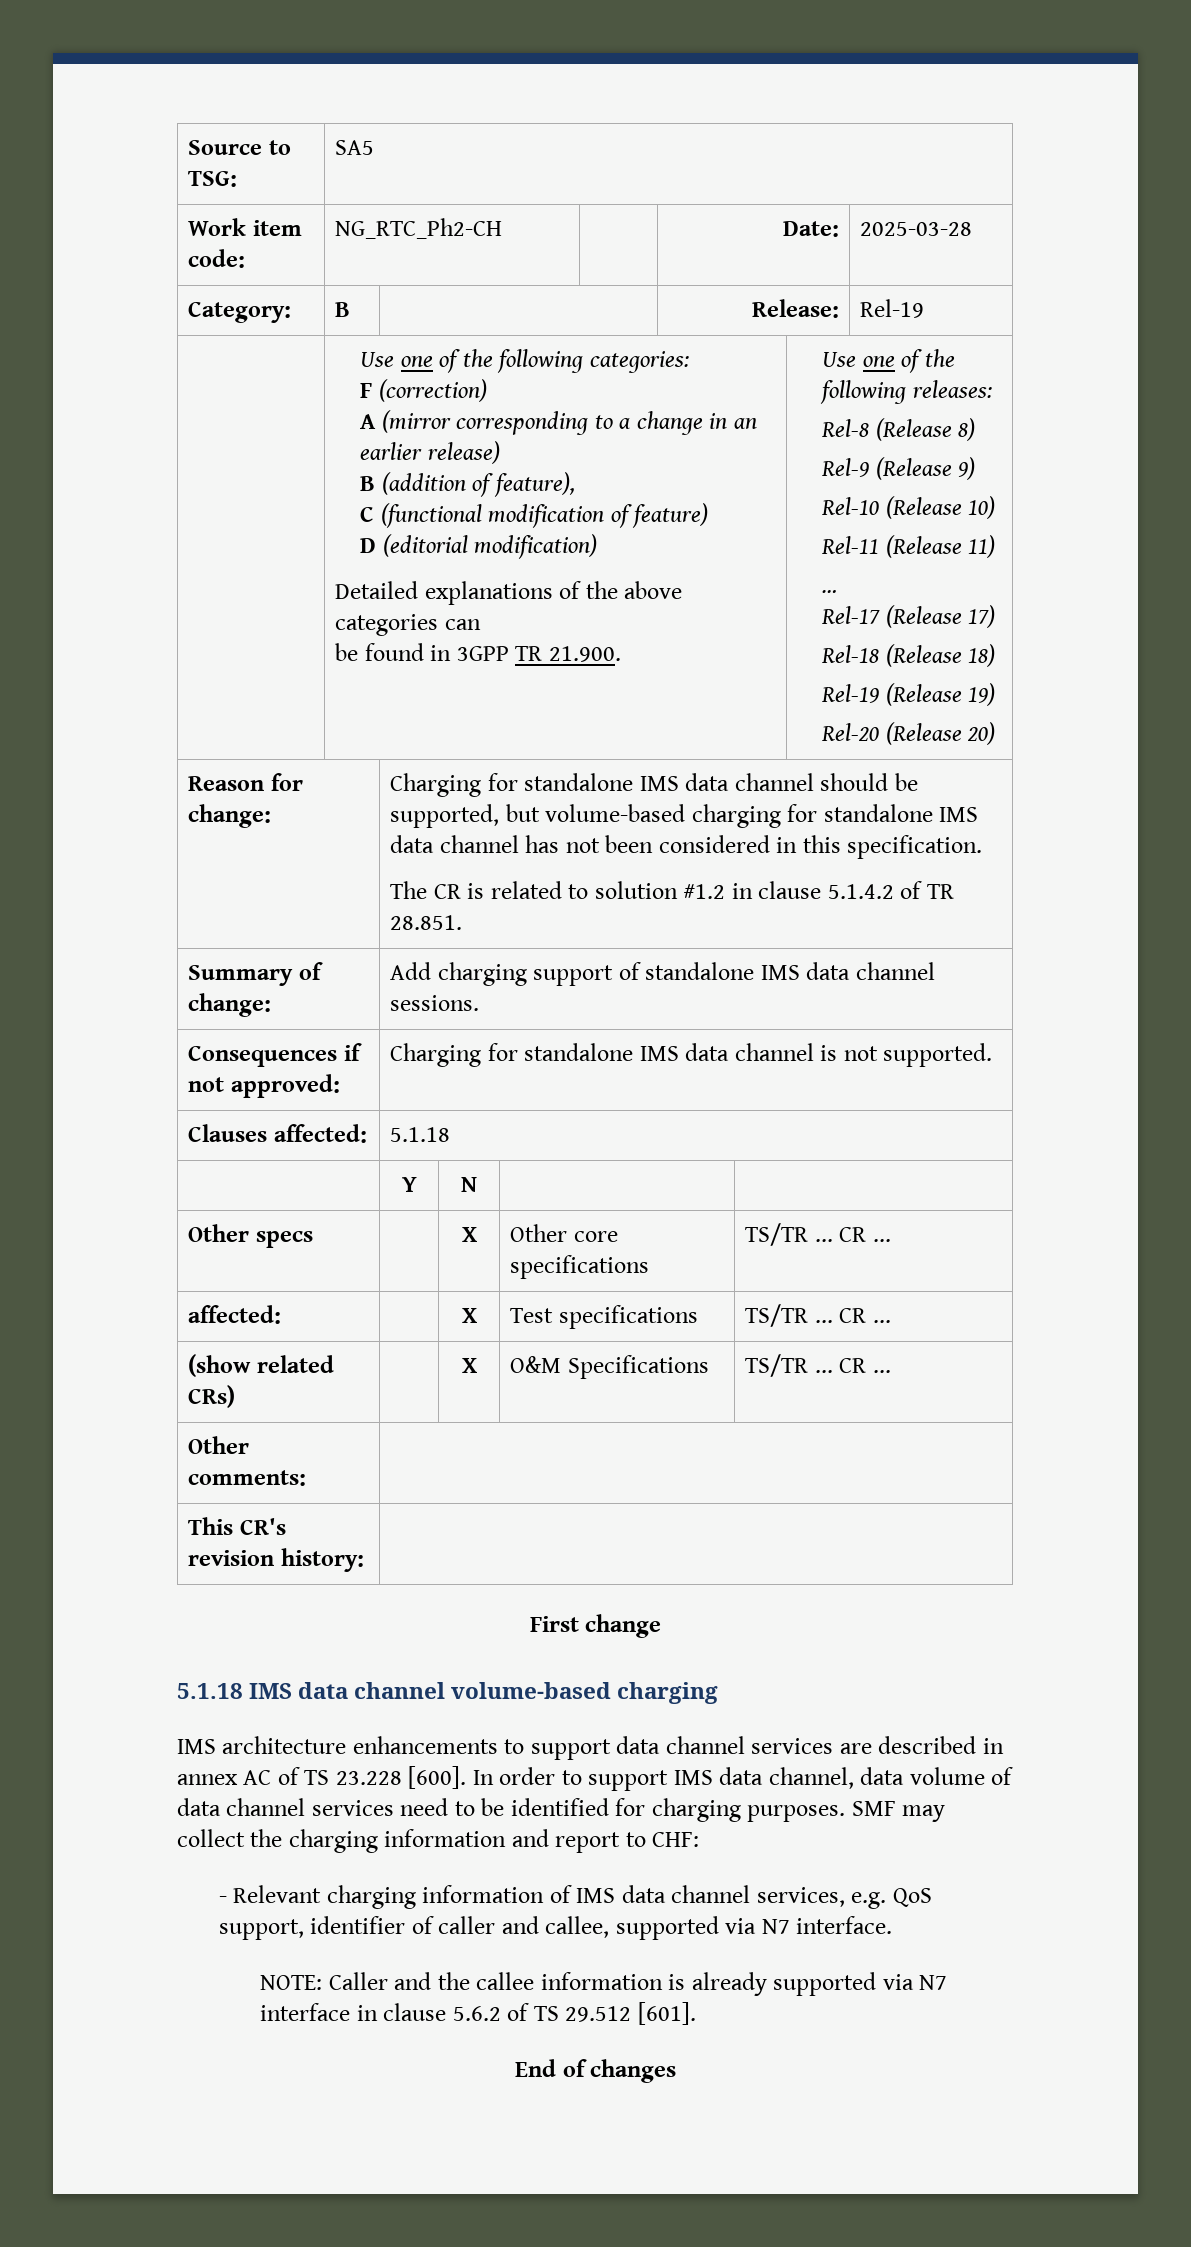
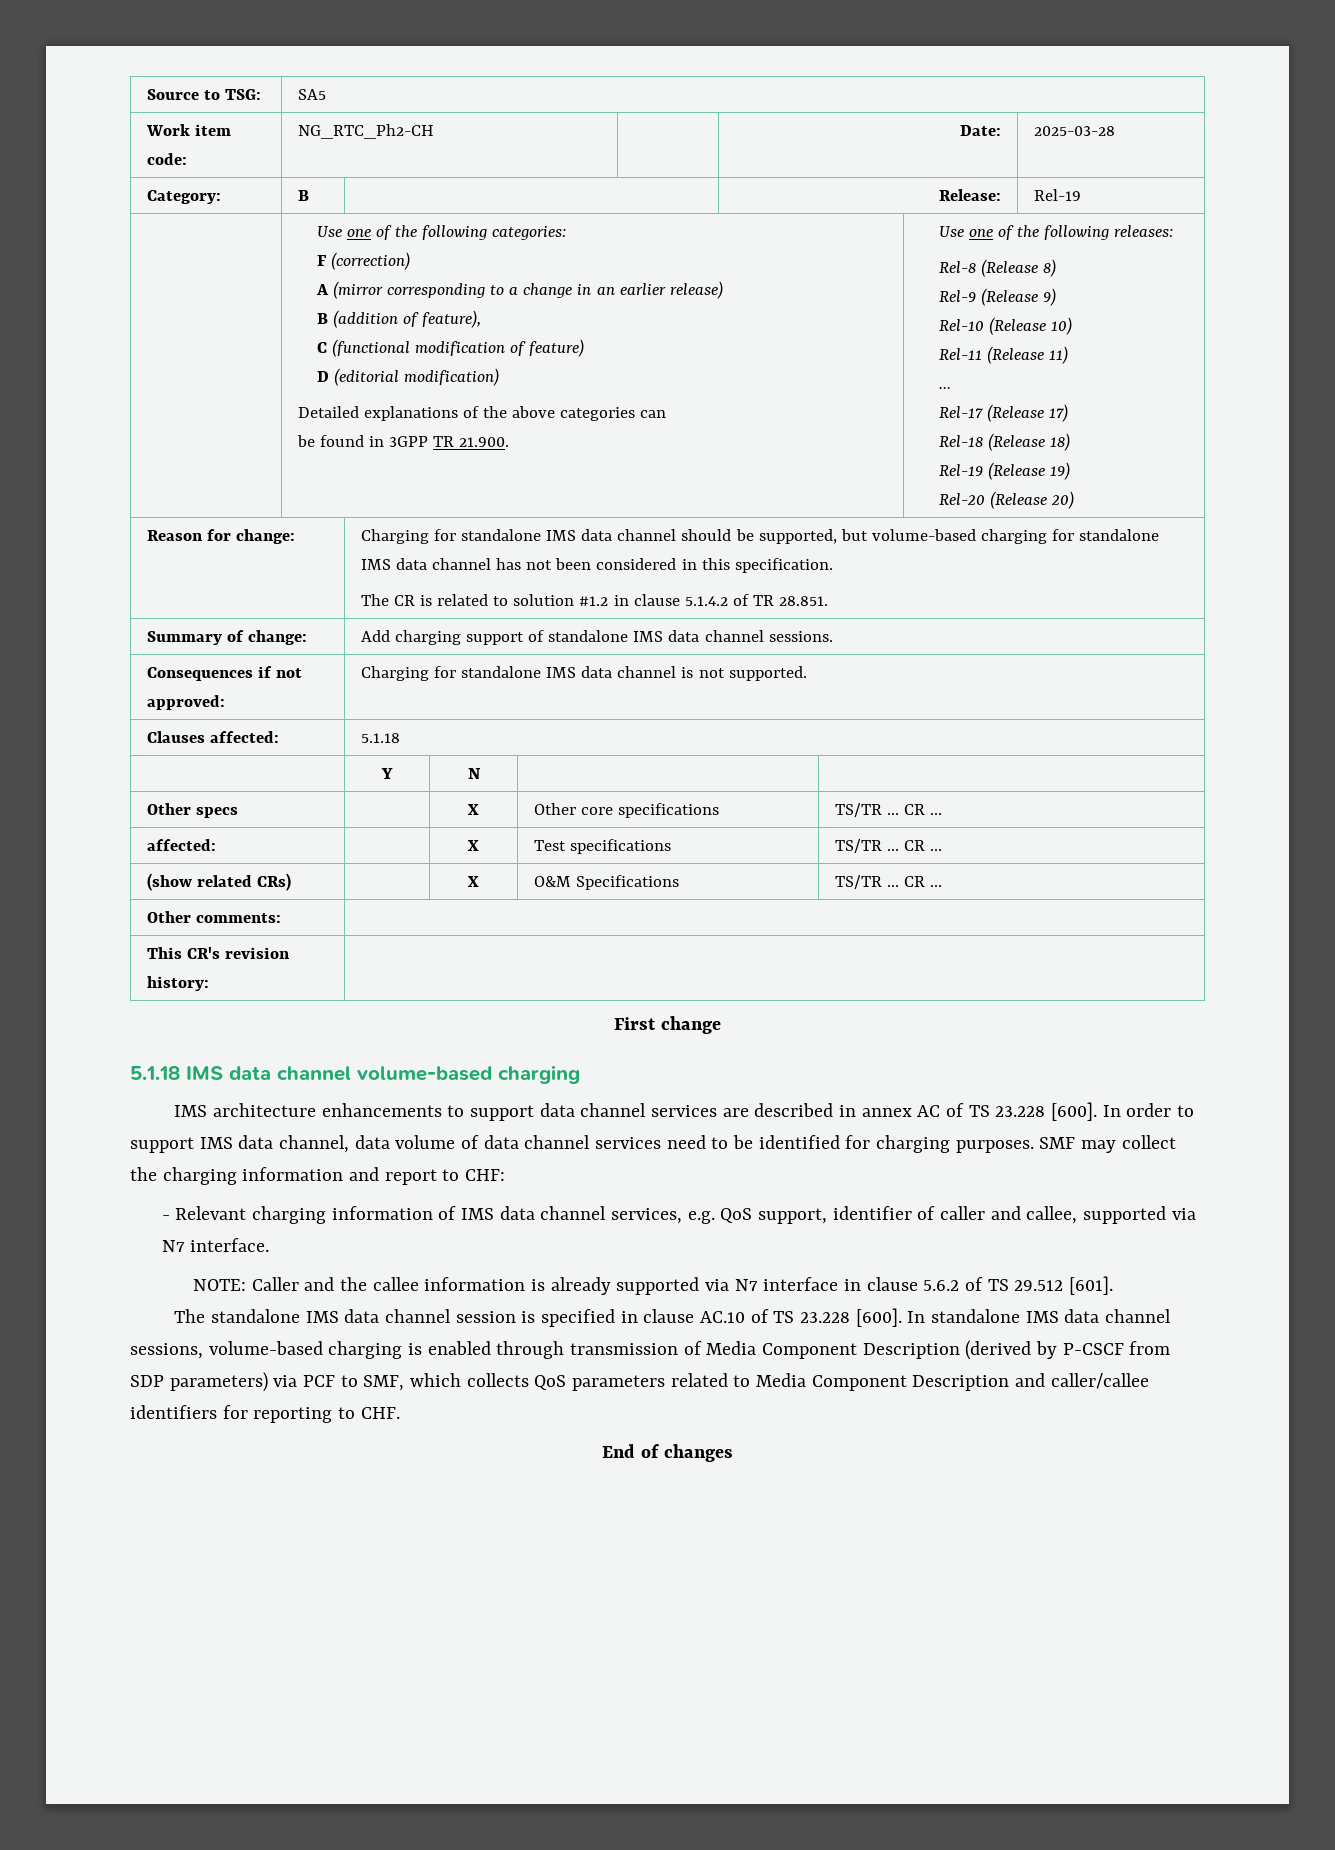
+ The standalone IMS data channel session is specified in clause AC.10 of TS 23.228 [600]. In standalone IMS data channel sessions, volume-based charging is enabled through transmission of Media Component Description (derived by P-CSCF from SDP parameters) via PCF to SMF, which collects QoS parameters related to Media Component Description and caller/callee identifiers for reporting to CHF.

